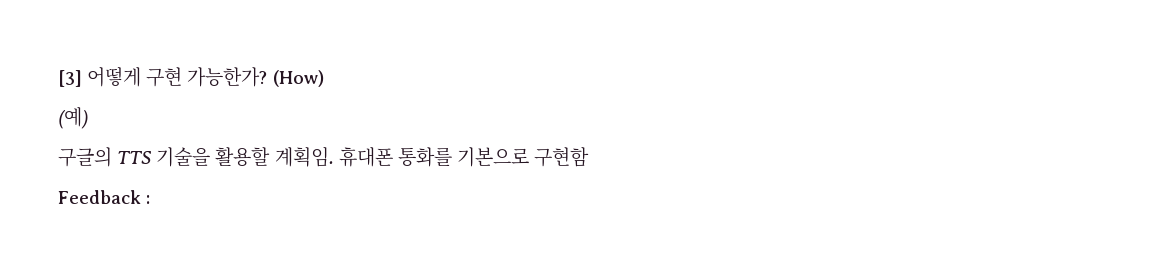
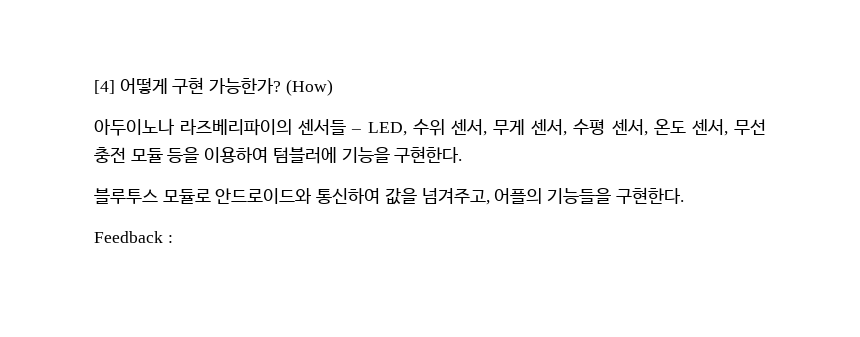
- [3] 어떻게 구현 가능한가?
+ [4] 어떻게 구현 가능한가?
- (예)
- 구글의 TTS 기술을 활용할 계획임. 휴대폰 통화를 기본으로 구현함
+ 아두이노나 라즈베리파이의 센서들 – LED, 수위 센서, 무게 센서, 수평 센서, 온도 센서, 무선 충전 모듈 등을 이용하여 텀블러에 기능을 구현한다.
+ 블루투스 모듈로 안드로이드와 통신하여 값을 넘겨주고, 어플의 기능들을 구현한다.

